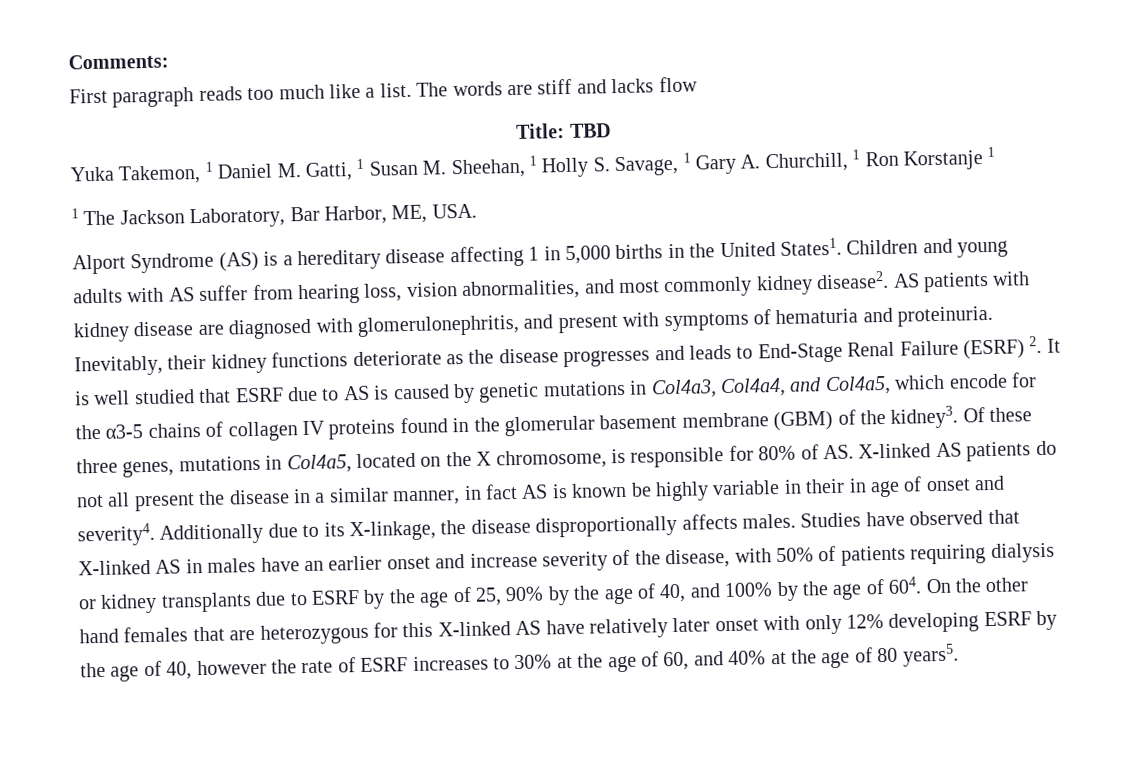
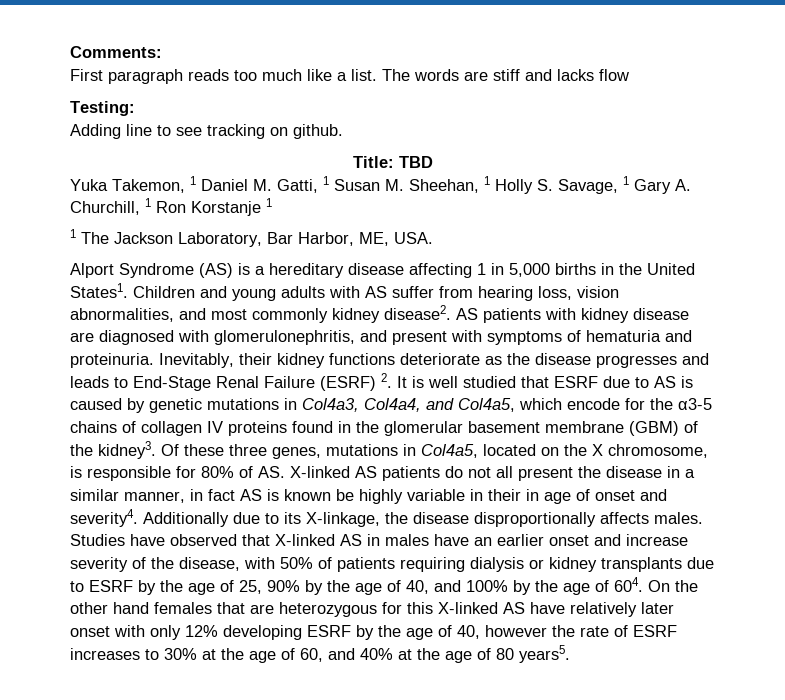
+ Testing:
+ Adding line to see tracking on github.

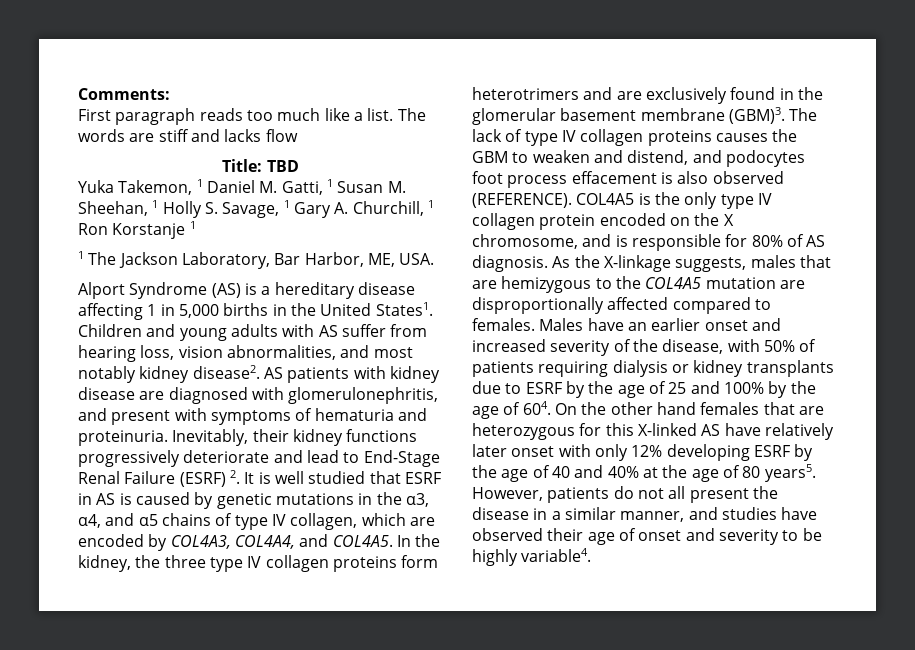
- Testing:
- Adding line to see tracking on github.
- Children and young adults with AS suffer from hearing loss, vision abnormalities, and most commonly kidney disease2.
+ Children and young adults with AS suffer from hearing loss, vision abnormalities, and most notably kidney disease2.
- Inevitably, their kidney functions deteriorate as the disease progresses and leads to End-Stage Renal Failure (ESRF) 2. It is well studied that ESRF due to AS is caused by genetic mutations in Col4a3, Col4a4, and Col4a5, which encode for the α3-5 chains of collagen IV proteins found in the glomerular basement membrane (GBM) of the kidney3. Of these three genes, mutations in Col4a5, located on the X chromosome, is responsible for 80% of AS. X-linked AS patients do not all present the disease in a similar manner, in fact AS is known be highly variable in their in age of onset and severity4. Additionally due to its X-linkage, the disease disproportionally affects males. Studies have observed that X-linked AS in males have an earlier onset and increase severity of the disease, with 50% of patients requiring dialysis or kidney transplants due to ESRF by the age of 25, 90% by the age of 40, and 100% by the age of 604. On the other hand females that are heterozygous for this X-linked AS have relatively later onset with only 12% developing ESRF by the age of 40, however the rate of ESRF increases to 30% at the age of 60, and 40% at the age of 80 years5.
+ Inevitably, their kidney functions progressively deteriorate and lead to End-Stage Renal Failure (ESRF) 2. It is well studied that ESRF in AS is caused by genetic mutations in the α3, α4, and α5 chains of type IV collagen, which are encoded by COL4A3, COL4A4, and COL4A5. In the kidney, the three type IV collagen proteins form heterotrimers and are exclusively found in the glomerular basement membrane (GBM)3. The lack of type IV collagen proteins causes the GBM to weaken and distend, and podocytes foot process effacement is also observed (REFERENCE). COL4A5 is the only type IV collagen protein encoded on the X chromosome, and is responsible for 80% of AS diagnosis. As the X-linkage suggests, males that are hemizygous to the COL4A5 mutation are disproportionally affected compared to females. Males have an earlier onset and increased severity of the disease, with 50% of patients requiring dialysis or kidney transplants due to ESRF by the age of 25 and 100% by the age of 604. On the other hand females that are heterozygous for this X-linked AS have relatively later onset with only 12% developing ESRF by the age of 40 and 40% at the age of 80 years5.
+ However, patients do not all present the disease in a similar manner, and studies have observed their age of onset and severity to be highly variable4.

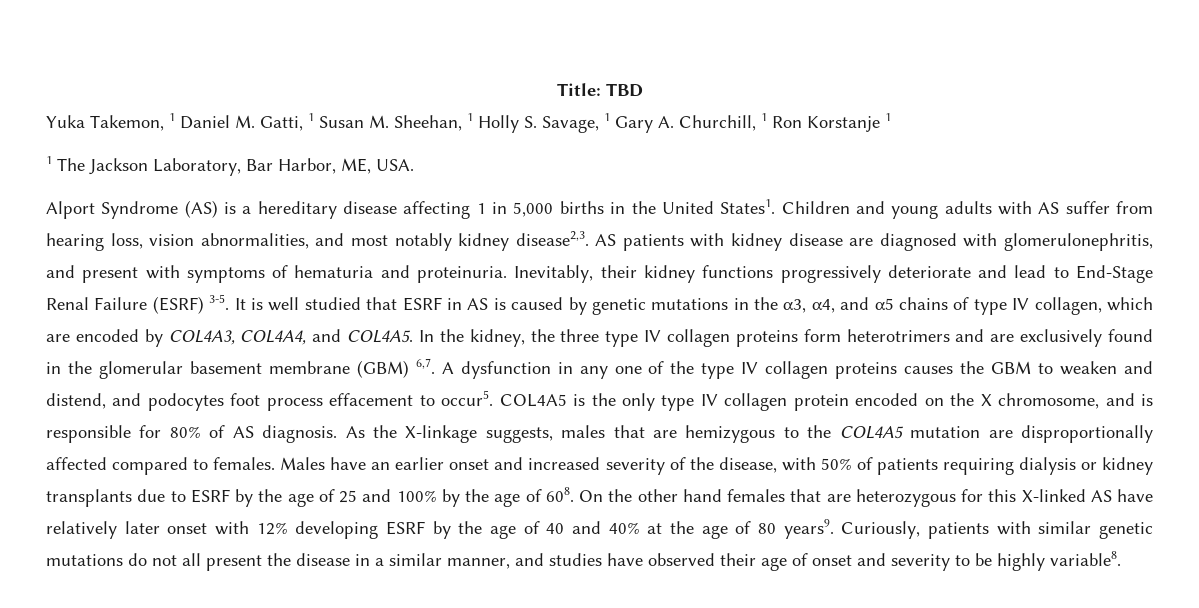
- Comments:
- First paragraph reads too much like a list. The words are stiff and lacks flow
- Children and young adults with AS suffer from hearing loss, vision abnormalities, and most notably kidney disease2.
+ Children and young adults with AS suffer from hearing loss, vision abnormalities, and most notably kidney disease2,3.
- Inevitably, their kidney functions progressively deteriorate and lead to End-Stage Renal Failure (ESRF) 2. It is well studied that ESRF in AS is caused by genetic mutations in the α3, α4, and α5 chains of type IV collagen, which are encoded by COL4A3, COL4A4, and COL4A5.
+ Inevitably, their kidney functions progressively deteriorate and lead to End-Stage Renal Failure (ESRF) 3-5. It is well studied that ESRF in AS is caused by genetic mutations in the α3, α4, and α5 chains of type IV collagen, which are encoded by COL4A3, COL4A4, and COL4A5.
- In the kidney, the three type IV collagen proteins form heterotrimers and are exclusively found in the glomerular basement membrane (GBM)3. The lack of type IV collagen proteins causes the GBM to weaken and distend, and podocytes foot process effacement is also observed (REFERENCE).
+ In the kidney, the three type IV collagen proteins form heterotrimers and are exclusively found in the glomerular basement membrane (GBM) 6,7. A dysfunction in any one of the type IV collagen proteins causes the GBM to weaken and distend, and podocytes foot process effacement to occur5.
- Males have an earlier onset and increased severity of the disease, with 50% of patients requiring dialysis or kidney transplants due to ESRF by the age of 25 and 100% by the age of 604. On the other hand females that are heterozygous for this X-linked AS have relatively later onset with only 12% developing ESRF by the age of 40 and 40% at the age of 80 years5. However, patients do not all present the disease in a similar manner, and studies have observed their age of onset and severity to be highly variable4.
+ Males have an earlier onset and increased severity of the disease, with 50% of patients requiring dialysis or kidney transplants due to ESRF by the age of 25 and 100% by the age of 608. On the other hand females that are heterozygous for this X-linked AS have relatively later onset with 12% developing ESRF by the age of 40 and 40% at the age of 80 years9. Curiously, patients with similar genetic mutations do not all present the disease in a similar manner, and studies have observed their age of onset and severity to be highly variable8.

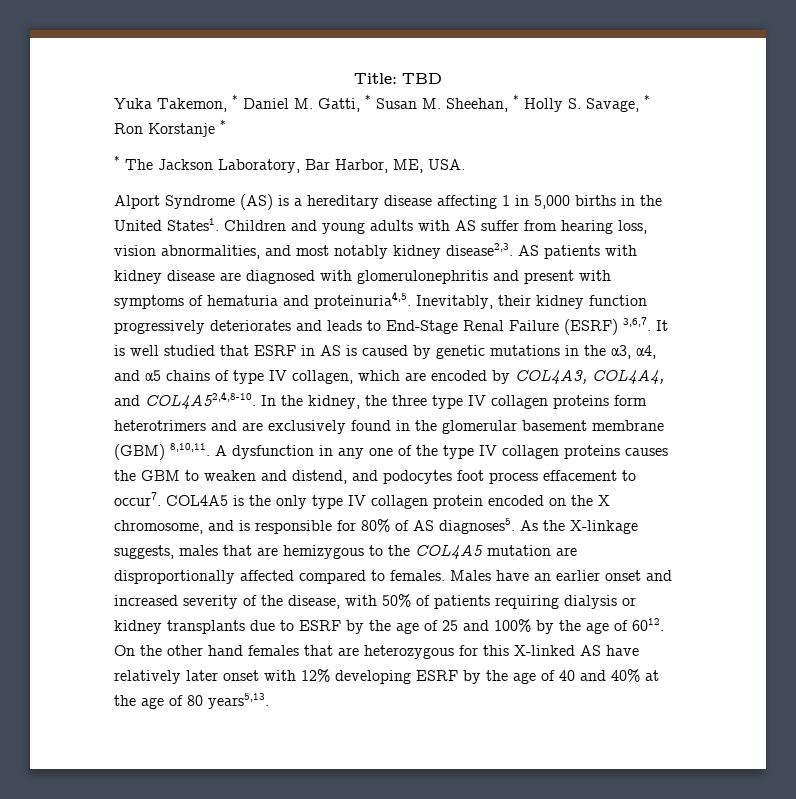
- Yuka Takemon, 1 Daniel M. Gatti, 1 Susan M. Sheehan, 1 Holly S. Savage, 1 Gary A. Churchill, 1 Ron Korstanje 1
- 1 The Jackson Laboratory, Bar Harbor, ME, USA.
+ Yuka Takemon, * Daniel M. Gatti, * Susan M. Sheehan, * Holly S. Savage, * Ron Korstanje *
+ * The Jackson Laboratory, Bar Harbor, ME, USA.
- AS patients with kidney disease are diagnosed with glomerulonephritis, and present with symptoms of hematuria and proteinuria.
+ AS patients with kidney disease are diagnosed with glomerulonephritis and present with symptoms of hematuria and proteinuria4,5.
- Inevitably, their kidney functions progressively deteriorate and lead to End-Stage Renal Failure (ESRF) 3-5.
+ Inevitably, their kidney function progressively deteriorates and leads to End-Stage Renal Failure (ESRF) 3,6,7.
- It is well studied that ESRF in AS is caused by genetic mutations in the α3, α4, and α5 chains of type IV collagen, which are encoded by COL4A3, COL4A4, and COL4A5.
+ It is well studied that ESRF in AS is caused by genetic mutations in the α3, α4, and α5 chains of type IV collagen, which are encoded by COL4A3, COL4A4, and COL4A52,4,8-10.
- In the kidney, the three type IV collagen proteins form heterotrimers and are exclusively found in the glomerular basement membrane (GBM) 6,7.
+ In the kidney, the three type IV collagen proteins form heterotrimers and are exclusively found in the glomerular basement membrane (GBM) 8,10,11.
- A dysfunction in any one of the type IV collagen proteins causes the GBM to weaken and distend, and podocytes foot process effacement to occur5.
+ A dysfunction in any one of the type IV collagen proteins causes the GBM to weaken and distend, and podocytes foot process effacement to occur7.
- COL4A5 is the only type IV collagen protein encoded on the X chromosome, and is responsible for 80% of AS diagnosis.
+ COL4A5 is the only type IV collagen protein encoded on the X chromosome, and is responsible for 80% of AS diagnoses5.
- Males have an earlier onset and increased severity of the disease, with 50% of patients requiring dialysis or kidney transplants due to ESRF by the age of 25 and 100% by the age of 608. On the other hand females that are heterozygous for this X-linked AS have relatively later onset with 12% developing ESRF by the age of 40 and 40% at the age of 80 years9. Curiously, patients with similar genetic mutations do not all present the disease in a similar manner, and studies have observed their age of onset and severity to be highly variable8.
+ Males have an earlier onset and increased severity of the disease, with 50% of patients requiring dialysis or kidney transplants due to ESRF by the age of 25 and 100% by the age of 6012. On the other hand females that are heterozygous for this X-linked AS have relatively later onset with 12% developing ESRF by the age of 40 and 40% at the age of 80 years5,13.

